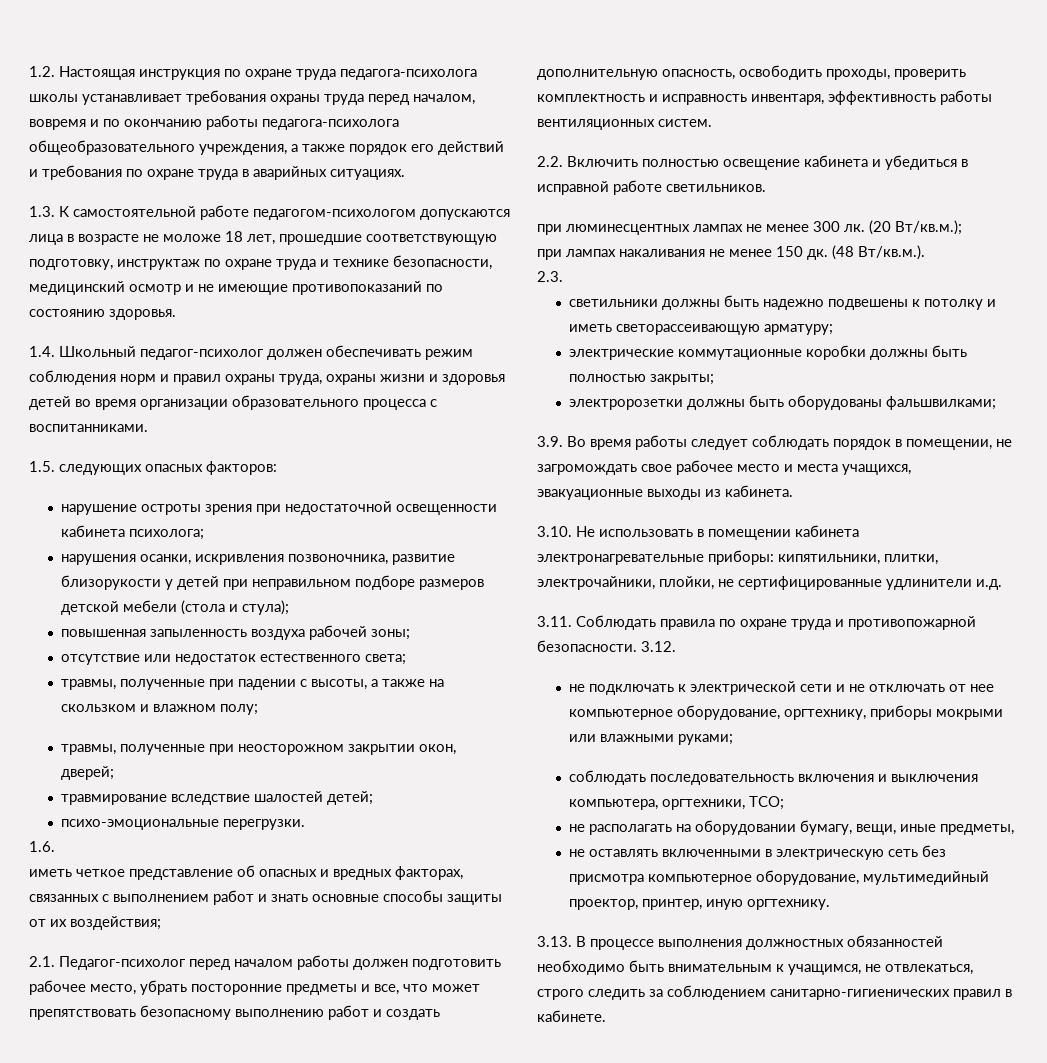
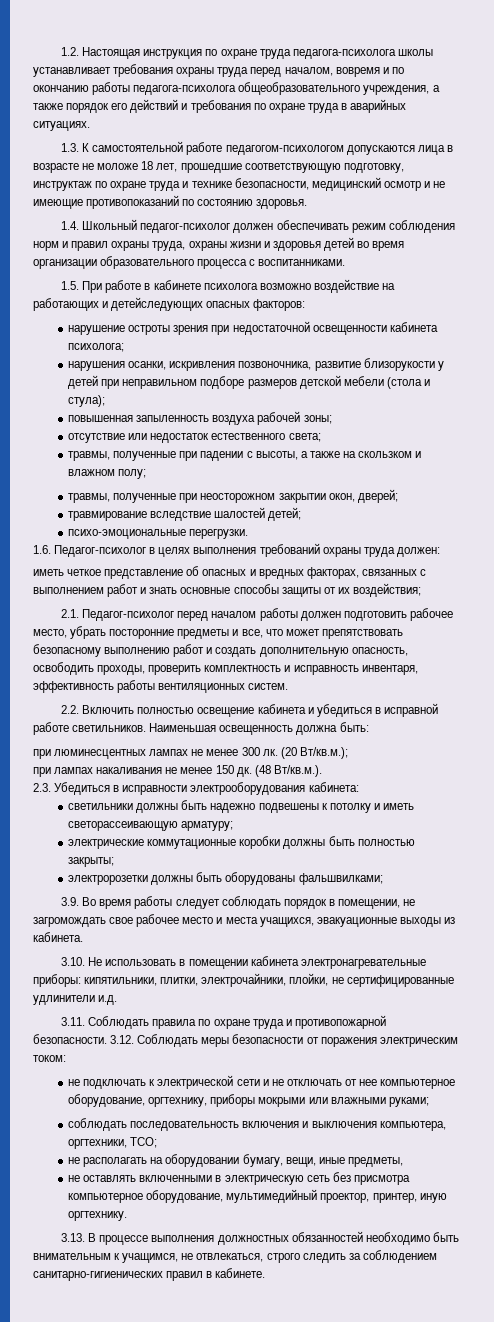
- 1.5. следующих опасных факторов:
+ 1.5. При работе в кабинете психолога возможно воздействие на работающих и детейследующих опасных факторов:
- 1.6.
+ 1.6. Педагог-психолог в целях выполнения требований охраны труда должен:
+ Наименьшая освещенность должна быть:
- 2.3.
+ 2.3. Убедиться в исправности электрооборудования кабинета:
- 3.12.
+ 3.12. Соблюдать меры безопасности от поражения электрическим током:

